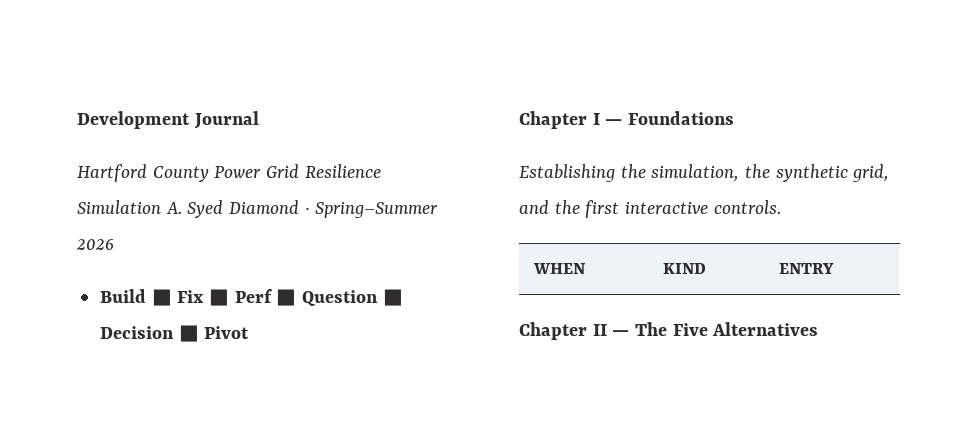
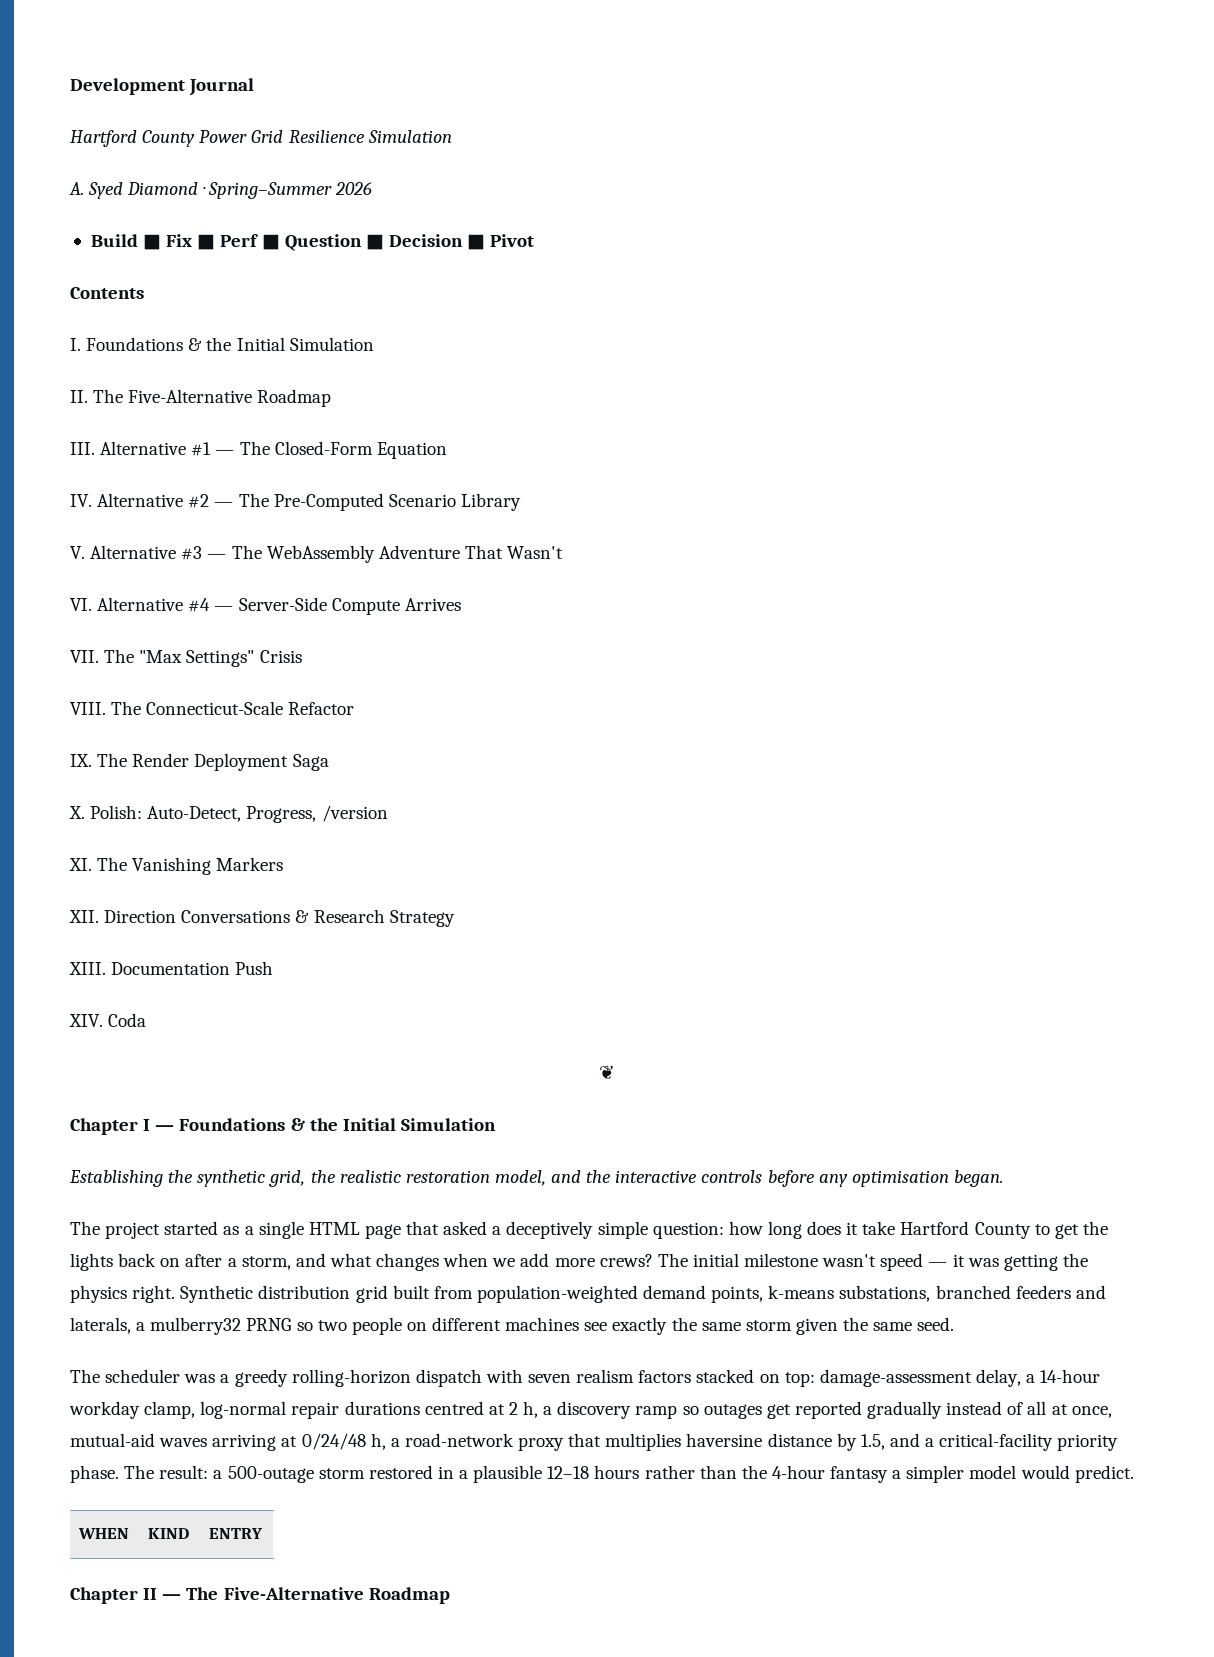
- Hartford County Power Grid Resilience Simulation A. Syed Diamond · Spring–Summer 2026
+ Hartford County Power Grid Resilience Simulation
+ A. Syed Diamond · Spring–Summer 2026
- Chapter I — Foundations
- Establishing the simulation, the synthetic grid, and the first interactive controls.
+ Contents
+ I. Foundations & the Initial Simulation
+ II. The Five-Alternative Roadmap
+ III. Alternative #1 — The Closed-Form Equation
+ IV. Alternative #2 — The Pre-Computed Scenario Library
+ V. Alternative #3 — The WebAssembly Adventure That Wasn't
+ VI. Alternative #4 — Server-Side Compute Arrives
+ VII. The "Max Settings" Crisis
+ VIII. The Connecticut-Scale Refactor
+ IX. The Render Deployment Saga
+ X. Polish: Auto-Detect, Progress, /version
+ XI. The Vanishing Markers
+ XII. Direction Conversations & Research Strategy
+ XIII. Documentation Push
+ XIV. Coda
+ ❦
+ Chapter I — Foundations & the Initial Simulation
+ Establishing the synthetic grid, the realistic restoration model, and the interactive controls before any optimisation began.
+ The project started as a single HTML page that asked a deceptively simple question: how long does it take Hartford County to get the lights back on after a storm, and what changes when we add more crews? The initial milestone wasn't speed — it was getting the physics right. Synthetic distribution grid built from population-weighted demand points, k-means substations, branched feeders and laterals, a mulberry32 PRNG so two people on different machines see exactly the same storm given the same seed.
+ The scheduler was a greedy rolling-horizon dispatch with seven realism factors stacked on top: damage-assessment delay, a 14-hour workday clamp, log-normal repair durations centred at 2 h, a discovery ramp so outages get reported gradually instead of all at once, mutual-aid waves arriving at 0/24/48 h, a road-network proxy that multiplies haversine distance by 1.5, and a critical-facility priority phase. The result: a 500-outage storm restored in a plausible 12–18 hours rather than the 4-hour fantasy a simpler model would predict.
- Chapter II — The Five Alternatives
+ Chapter II — The Five-Alternative Roadmap

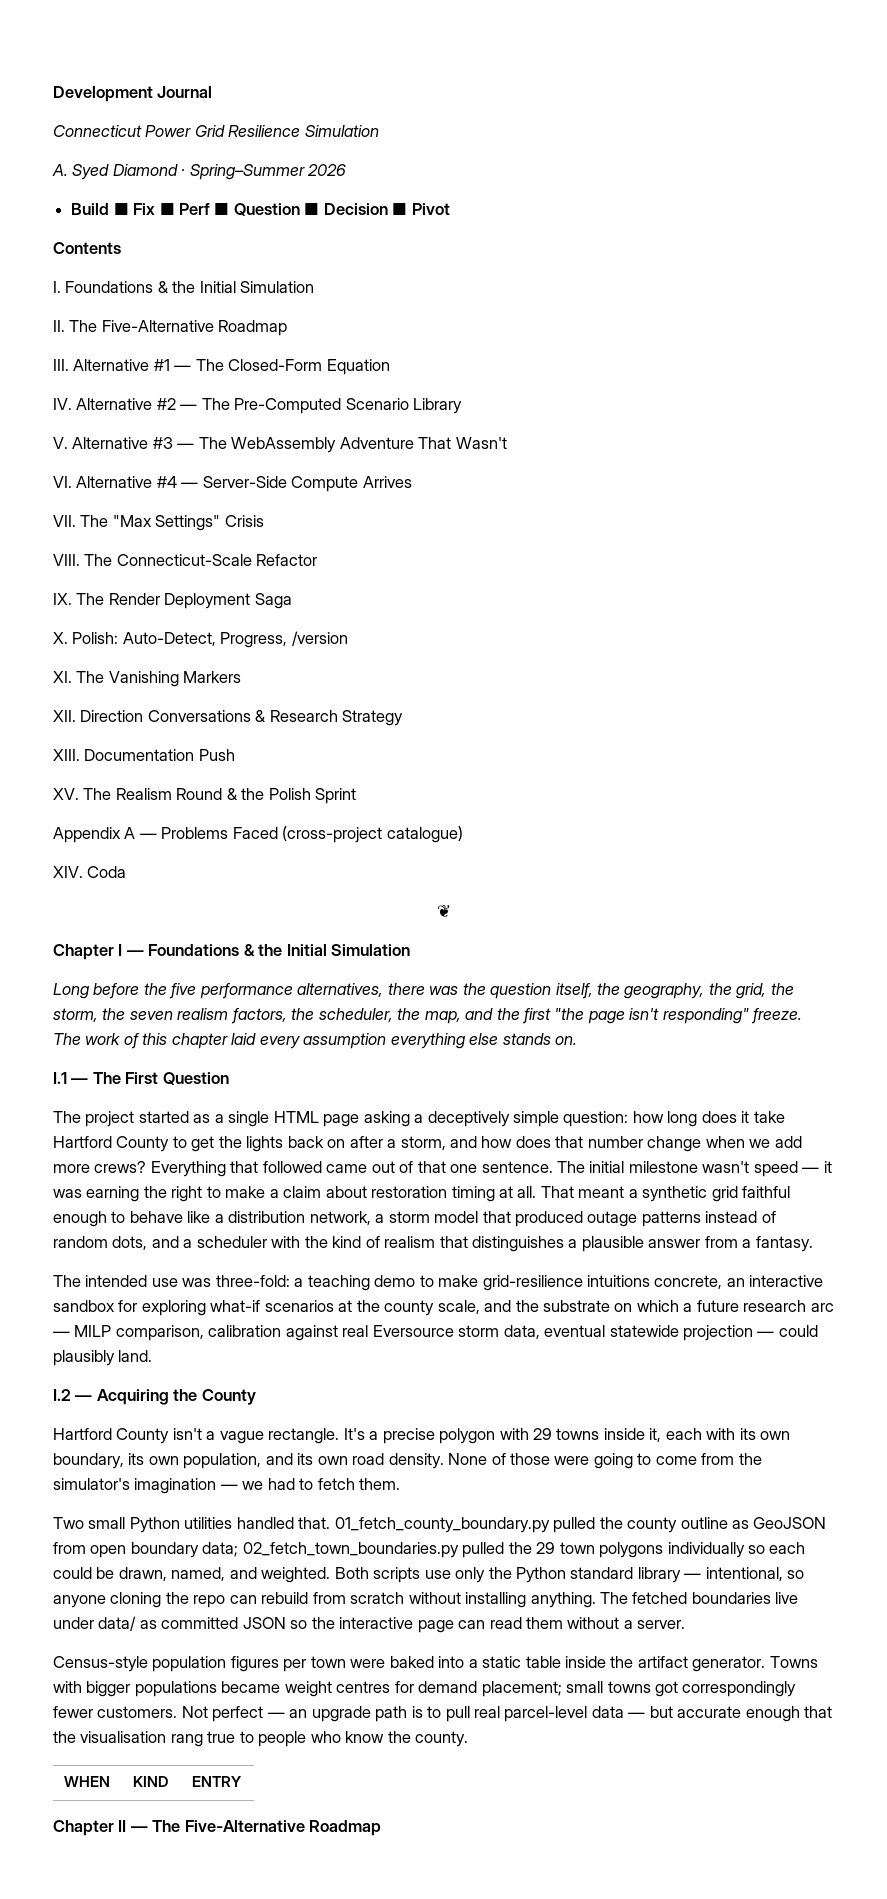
- Hartford County Power Grid Resilience Simulation
+ Connecticut Power Grid Resilience Simulation
+ XV. The Realism Round & the Polish Sprint
+ Appendix A — Problems Faced (cross-project catalogue)
- Establishing the synthetic grid, the realistic restoration model, and the interactive controls before any optimisation began.
+ Long before the five performance alternatives, there was the question itself, the geography, the grid, the storm, the seven realism factors, the scheduler, the map, and the first "the page isn't responding" freeze. The work of this chapter laid every assumption everything else stands on.
+ I.1 — The First Question
- The project started as a single HTML page that asked a deceptively simple question: how long does it take Hartford County to get the lights back on after a storm, and what changes when we add more crews?
+ The project started as a single HTML page asking a deceptively simple question: how long does it take Hartford County to get the lights back on after a storm, and how does that number change when we add more crews?
+ Everything that followed came out of that one sentence.
- The initial milestone wasn't speed — it was getting the physics right. Synthetic distribution grid built from population-weighted demand points, k-means substations, branched feeders and laterals, a mulberry32 PRNG so two people on different machines see exactly the same storm given the same seed.
- The scheduler was a greedy rolling-horizon dispatch with seven realism factors stacked on top: damage-assessment delay, a 14-hour workday clamp, log-normal repair durations centred at 2 h, a discovery ramp so outages get reported gradually instead of all at once, mutual-aid waves arriving at 0/24/48 h, a road-network proxy that multiplies haversine distance by 1.5, and a critical-facility priority phase. The result: a 500-outage storm restored in a plausible 12–18 hours rather than the 4-hour fantasy a simpler model would predict.
+ The initial milestone wasn't speed — it was earning the right to make a claim about restoration timing at all. That meant a synthetic grid faithful enough to behave like a distribution network, a storm model that produced outage patterns instead of random dots, and a scheduler with the kind of realism that distinguishes a plausible answer from a fantasy.
+ The intended use was three-fold: a teaching demo to make grid-resilience intuitions concrete, an interactive sandbox for exploring what-if scenarios at the county scale, and the substrate on which a future research arc — MILP comparison, calibration against real Eversource storm data, eventual statewide projection — could plausibly land.
+ I.2 — Acquiring the County
+ Hartford County isn't a vague rectangle. It's a precise polygon with 29 towns inside it, each with its own boundary, its own population, and its own road density. None of those were going to come from the simulator's imagination — we had to fetch them.
+ Two small Python utilities handled that. 01_fetch_county_boundary.py pulled the county outline as GeoJSON from open boundary data; 02_fetch_town_boundaries.py pulled the 29 town polygons individually so each could be drawn, named, and weighted. Both scripts use only the Python standard library — intentional, so anyone cloning the repo can rebuild from scratch without installing anything. The fetched boundaries live under data/ as committed JSON so the interactive page can read them without a server.
+ Census-style population figures per town were baked into a static table inside the artifact generator. Towns with bigger populations became weight centres for demand placement; small towns got correspondingly fewer customers. Not perfect — an upgrade path is to pull real parcel-level data — but accurate enough that the visualisation rang true to people who know the county.

